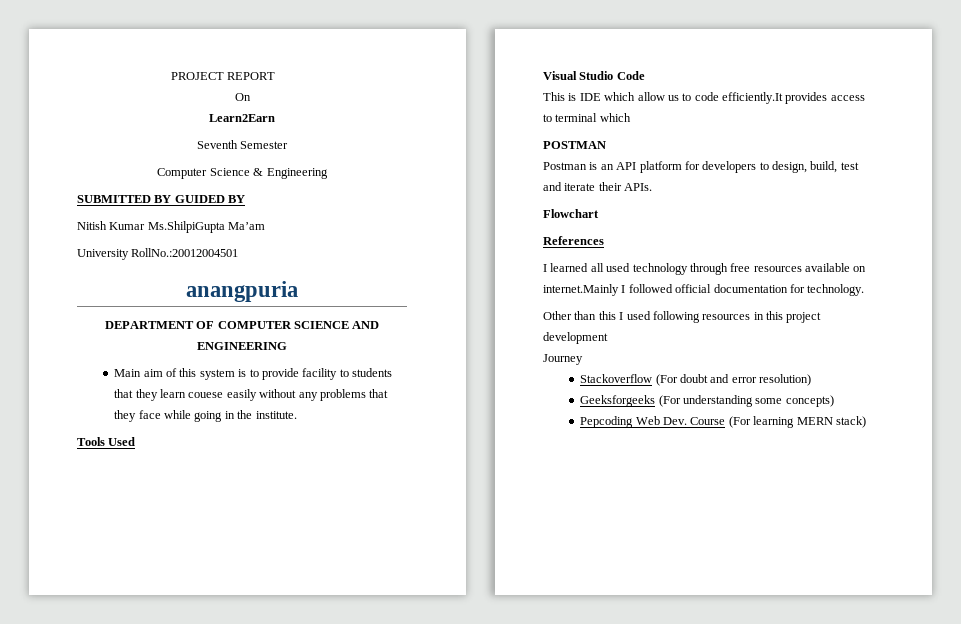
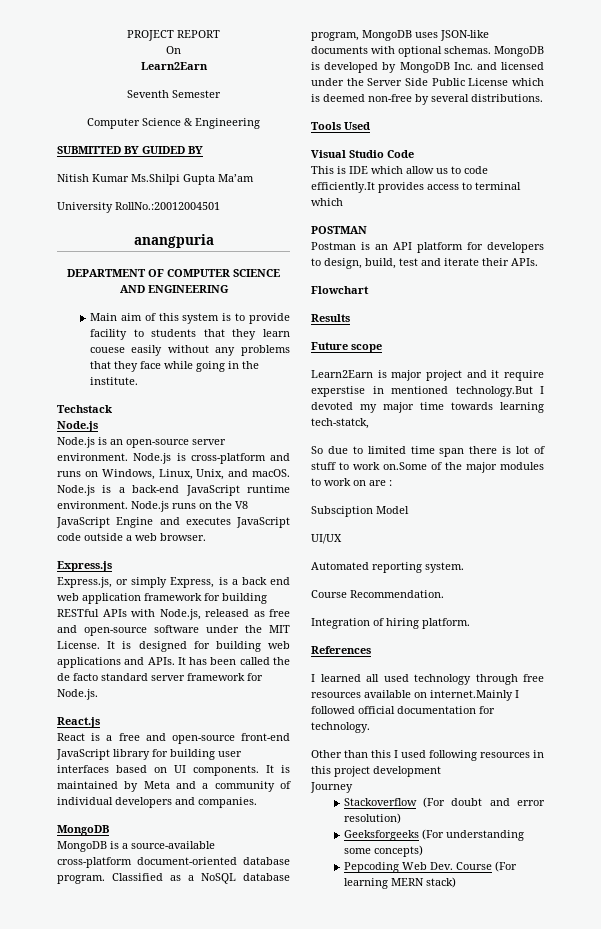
- Nitish Kumar Ms.ShilpiGupta Ma’am
+ Nitish Kumar Ms.Shilpi Gupta Ma’am
+ Techstack
+ Node.js
+ Node.js is an open-source server environment. Node.js is cross-platform and runs on Windows, Linux, Unix, and macOS. Node.js is a back-end JavaScript runtime environment. Node.js runs on the V8 JavaScript Engine and executes JavaScript code outside a web browser.
+ Express.js
+ Express.js, or simply Express, is a back end web application framework for building RESTful APIs with Node.js, released as free and open-source software under the MIT License. It is designed for building web applications and APIs. It has been called the de facto standard server framework for Node.js.
+ React.js
+ React is a free and open-source front-end JavaScript library for building user interfaces based on UI components. It is maintained by Meta and a community of individual developers and companies.
+ MongoDB
+ MongoDB is a source-available cross-platform document-oriented database program. Classified as a NoSQL database program, MongoDB uses JSON-like documents with optional schemas. MongoDB is developed by MongoDB Inc. and licensed under the Server Side Public License which is deemed non-free by several distributions.
+ Results
+ Future scope
+ Learn2Earn is major project and it require experstise in mentioned technology.But I devoted my major time towards learning tech-statck,
+ So due to limited time span there is lot of stuff to work on.Some of the major modules to work on are :
+ Subsciption Model
+ UI/UX
+ Automated reporting system.
+ Course Recommendation.
+ Integration of hiring platform.

